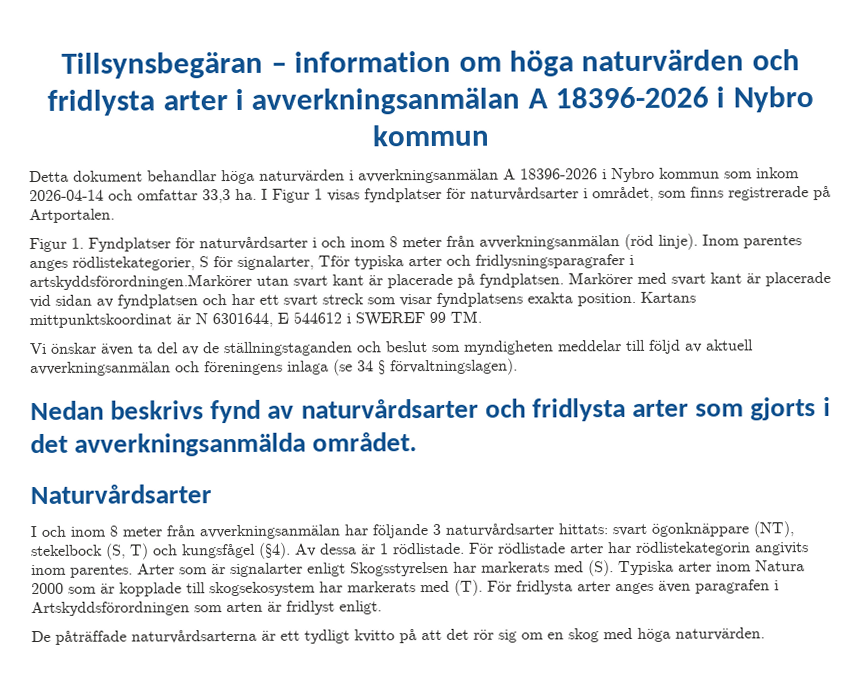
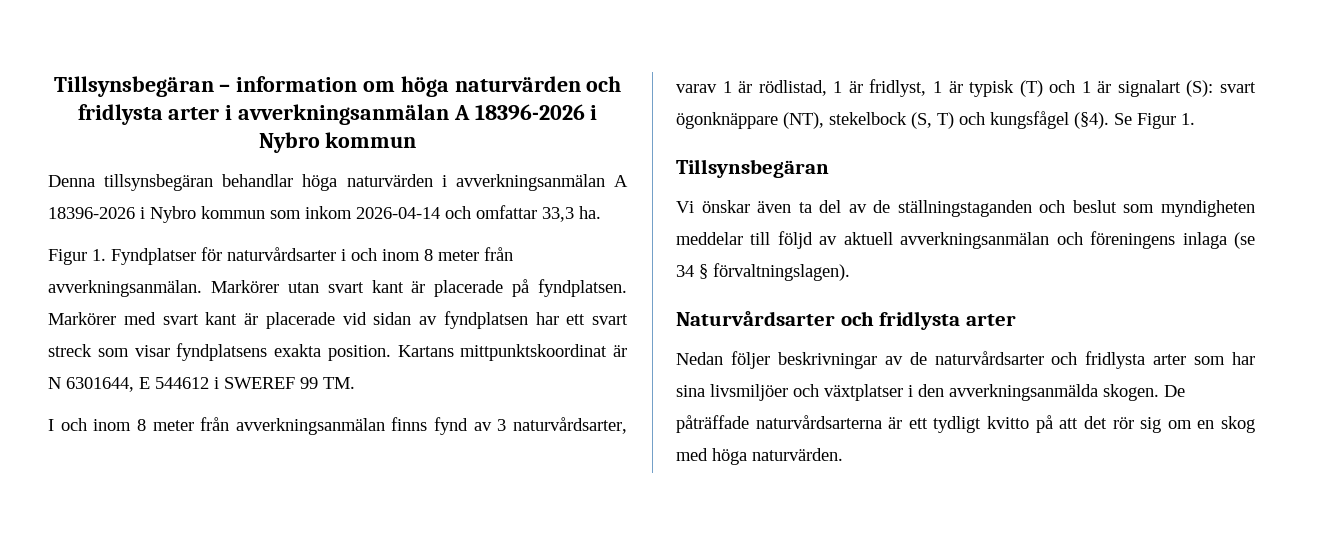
- Detta dokument behandlar höga naturvärden i avverkningsanmälan A 18396-2026 i Nybro kommun som inkom 2026-04-14 och omfattar 33,3 ha. I Figur 1 visas fyndplatser för naturvårdsarter i området, som finns registrerade på Artportalen.
+ Denna tillsynsbegäran behandlar höga naturvärden i avverkningsanmälan A 18396-2026 i Nybro kommun som inkom 2026-04-14 och omfattar 33,3 ha.
- Figur 1. Fyndplatser för naturvårdsarter i och inom 8 meter från avverkningsanmälan (röd linje). Inom parentes anges rödlistekategorier, S för signalarter, Tför typiska arter och fridlysningsparagrafer i artskyddsförordningen.Markörer utan svart kant är placerade på fyndplatsen.
+ Figur 1. Fyndplatser för naturvårdsarter i och inom 8 meter från avverkningsanmälan. Markörer utan svart kant är placerade på fyndplatsen.
- Markörer med svart kant är placerade vid sidan av fyndplatsen och har ett svart streck som visar fyndplatsens exakta position.
+ Markörer med svart kant är placerade vid sidan av fyndplatsen har ett svart streck som visar fyndplatsens exakta position.
+ I och inom 8 meter från avverkningsanmälan finns fynd av 3 naturvårdsarter, varav 1 är rödlistad, 1 är fridlyst, 1 är typisk (T) och 1 är signalart (S): svart ögonknäppare (NT), stekelbock (S, T) och kungsfågel (§4). Se Figur 1.
+ Tillsynsbegäran
- Nedan beskrivs fynd av naturvårdsarter och fridlysta arter som gjorts i det avverkningsanmälda området.
- Naturvårdsarter
- I och inom 8 meter från avverkningsanmälan har följande 3 naturvårdsarter hittats: svart ögonknäppare (NT), stekelbock (S, T) och kungsfågel (§4). Av dessa är 1 rödlistade. För rödlistade arter har rödlistekategorin angivits inom parentes. Arter som är signalarter enligt Skogsstyrelsen har markerats med (S). Typiska arter inom Natura 2000 som är kopplade till skogsekosystem har markerats med (T). För fridlysta arter anges även paragrafen i Artskyddsförordningen som arten är fridlyst enligt.
- De påträffade naturvårdsarterna är ett tydligt kvitto på att det rör sig om en skog med höga naturvärden.
+ Naturvårdsarter och fridlysta arter
+ Nedan följer beskrivningar av de naturvårdsarter och fridlysta arter som har sina livsmiljöer och växtplatser i den avverkningsanmälda skogen. De påträffade naturvårdsarterna är ett tydligt kvitto på att det rör sig om en skog med höga naturvärden.

